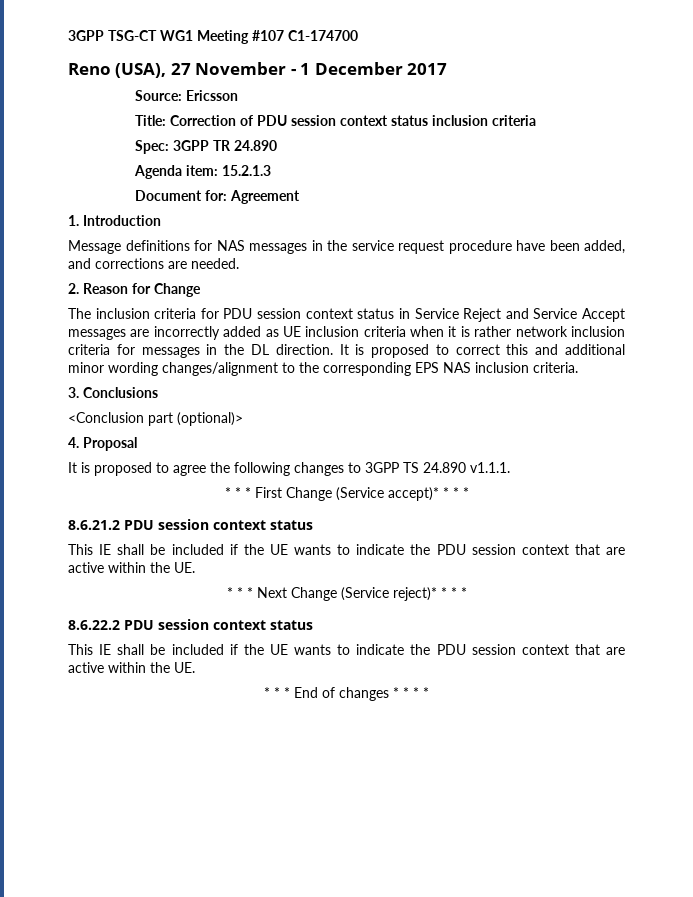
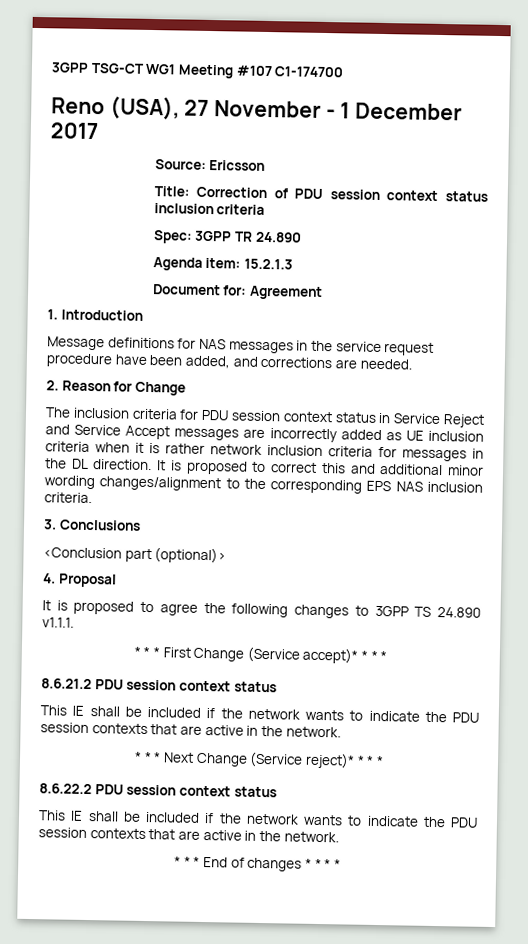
  8.6.21.2 PDU session context status
- This IE shall be included if the UE wants to indicate the PDU session context that are active within the UE.
+ This IE shall be included if the network wants to indicate the PDU session contexts that are active in the network.
  8.6.22.2 PDU session context status
- This IE shall be included if the UE wants to indicate the PDU session context that are active within the UE.
+ This IE shall be included if the network wants to indicate the PDU session contexts that are active in the network.

